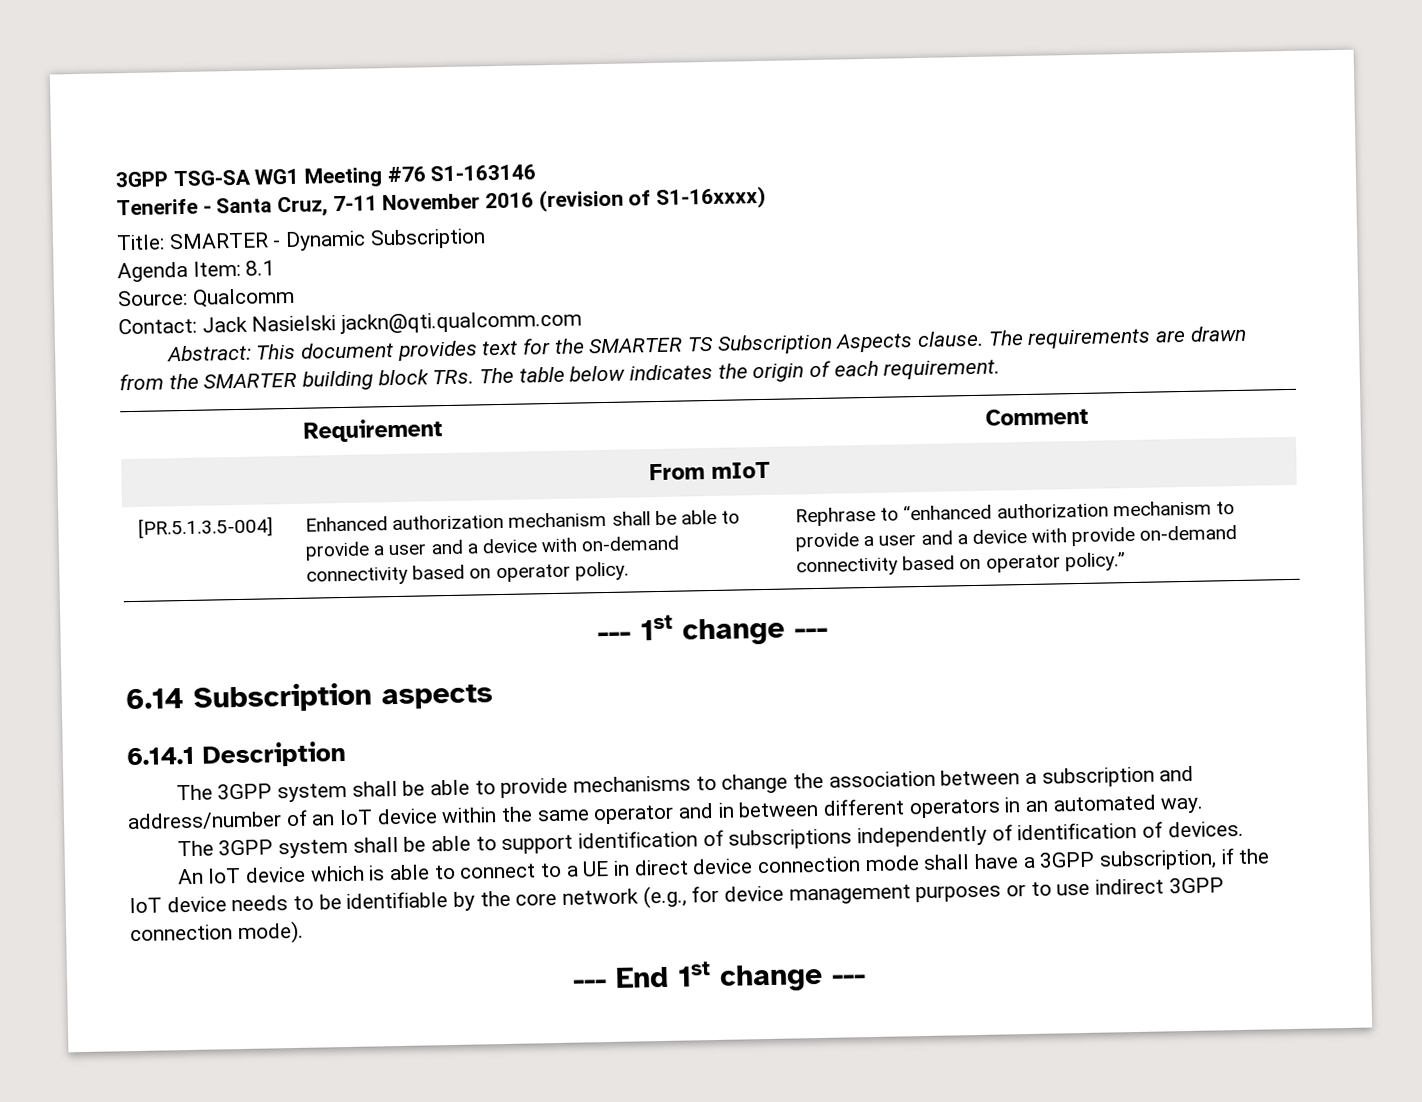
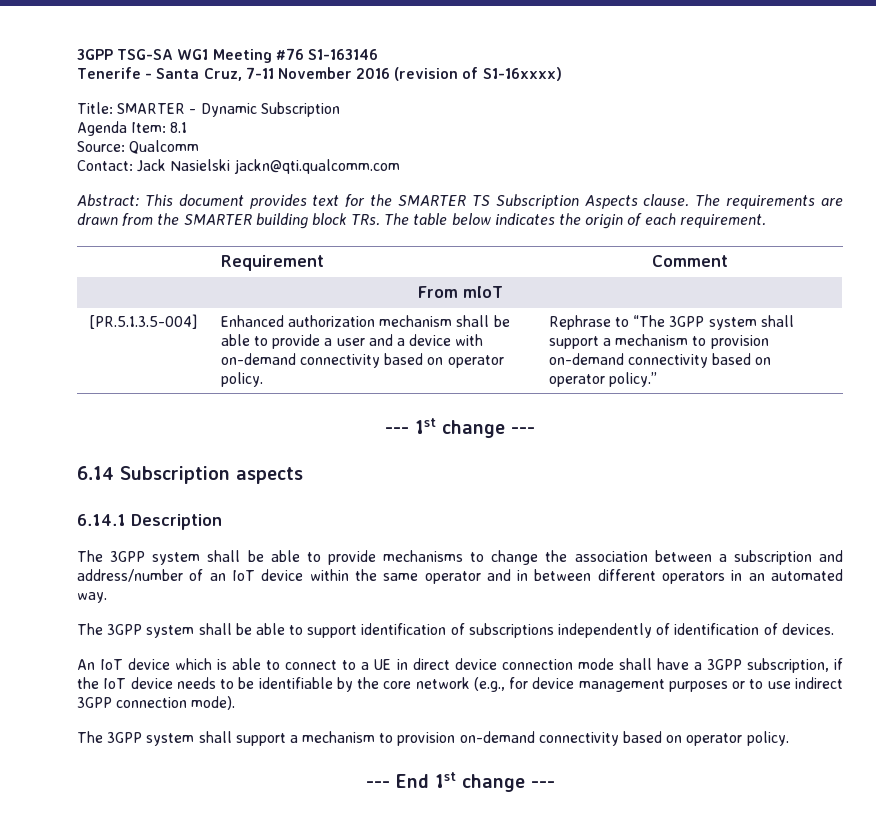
- Rephrase to “enhanced authorization mechanism to provide a user and a device with provide on-demand connectivity based on operator policy.”
+ Rephrase to “The 3GPP system shall support a mechanism to provision on-demand connectivity based on operator policy.”
+ The 3GPP system shall support a mechanism to provision on-demand connectivity based on operator policy.

